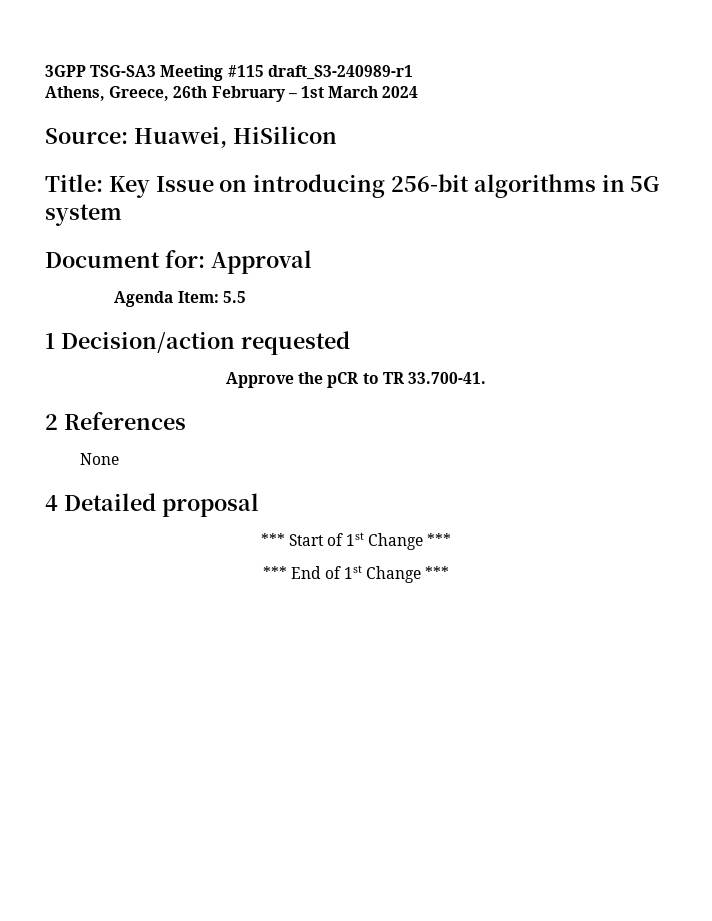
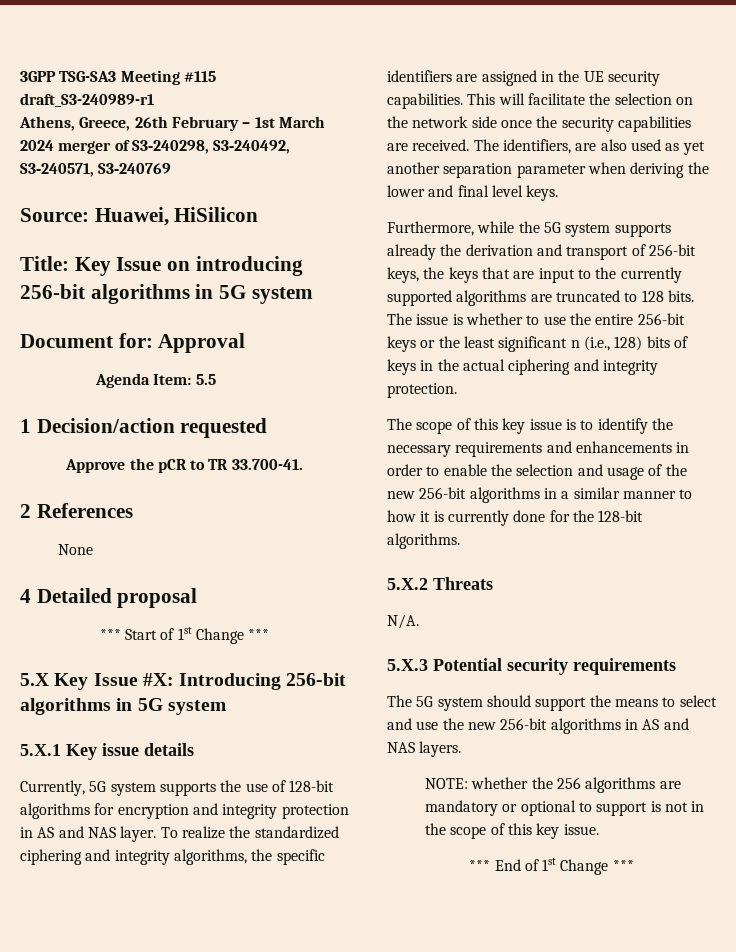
- Athens, Greece, 26th February – 1st March 2024
+ Athens, Greece, 26th February – 1st March 2024 merger of S3‑240298, S3‑240492, S3‑240571, S3‑240769
+ 5.X Key Issue #X: Introducing 256-bit algorithms in 5G system
+ 5.X.1 Key issue details
+ Currently, 5G system supports the use of 128-bit algorithms for encryption and integrity protection in AS and NAS layer. To realize the standardized ciphering and integrity algorithms, the specific identifiers are assigned in the UE security capabilities. This will facilitate the selection on the network side once the security capabilities are received. The identifiers, are also used as yet another separation parameter when deriving the lower and final level keys.
+ Furthermore, while the 5G system supports already the derivation and transport of 256-bit keys, the keys that are input to the currently supported algorithms are truncated to 128 bits. The issue is whether to use the entire 256-bit keys or the least significant n (i.e., 128) bits of keys in the actual ciphering and integrity protection.
+ The scope of this key issue is to identify the necessary requirements and enhancements in order to enable the selection and usage of the new 256-bit algorithms in a similar manner to how it is currently done for the 128-bit algorithms.
+ 5.X.2 Threats
+ N/A.
+ 5.X.3 Potential security requirements
+ The 5G system should support the means to select and use the new 256-bit algorithms in AS and NAS layers.
+ NOTE: whether the 256 algorithms are mandatory or optional to support is not in the scope of this key issue.

